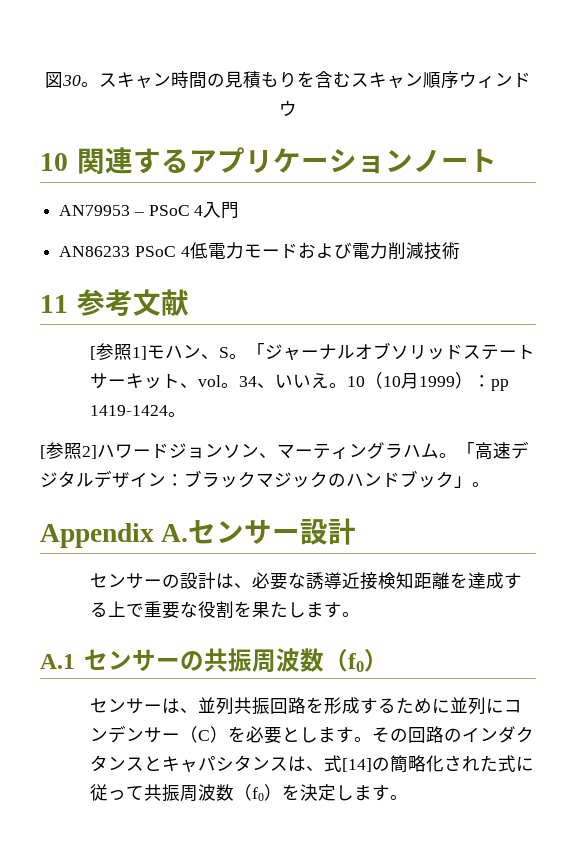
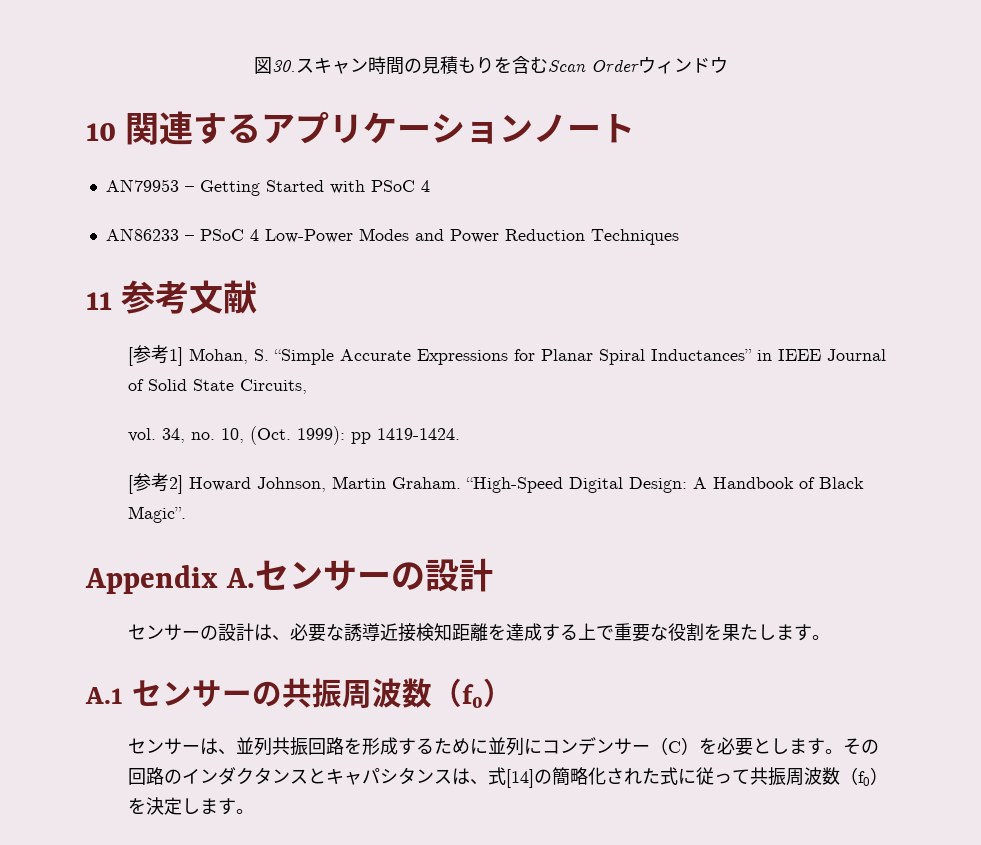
- 図30。スキャン時間の見積もりを含むスキャン順序ウィンドウ
+ 図30.スキャン時間の見積もりを含むScan Orderウィンドウ
- AN79953 – PSoC 4入門
+ AN79953 – Getting Started with PSoC 4
- AN86233 PSoC 4低電力モードおよび電力削減技術
+ AN86233 – PSoC 4 Low-Power Modes and Power Reduction Techniques
- [参照1]モハン、S。「ジャーナルオブソリッドステートサーキット、vol。34、いいえ。10（10月1999）：pp 1419-1424。
- [参照2]ハワードジョンソン、マーティングラハム。「高速デジタルデザイン：ブラックマジックのハンドブック」。
+ [参考1] Mohan, S. “Simple Accurate Expressions for Planar Spiral Inductances” in IEEE Journal of Solid State Circuits,
+ vol. 34, no. 10, (Oct. 1999): pp 1419-1424.
+ [参考2] Howard Johnson, Martin Graham. “High-Speed Digital Design: A Handbook of Black Magic”.
- Appendix A.センサー設計
+ Appendix A.センサーの設計

